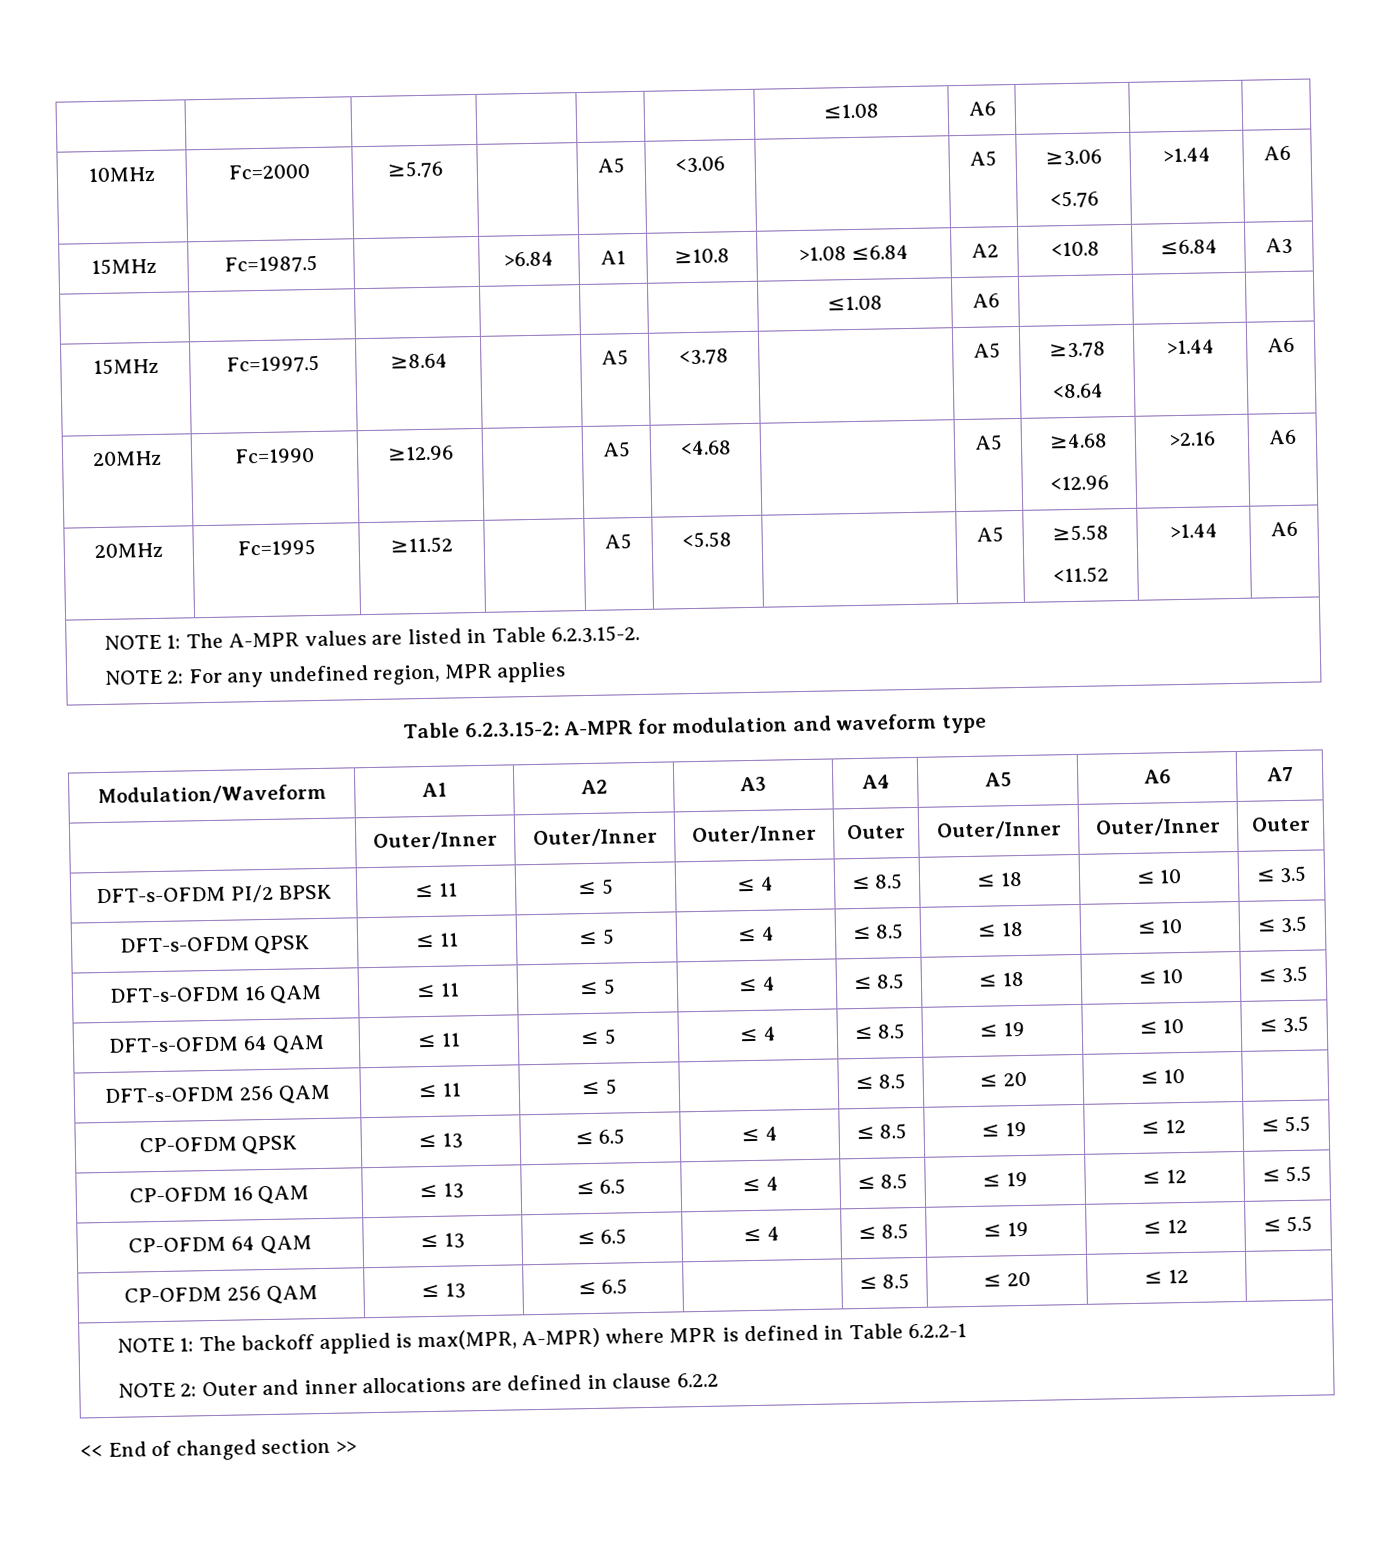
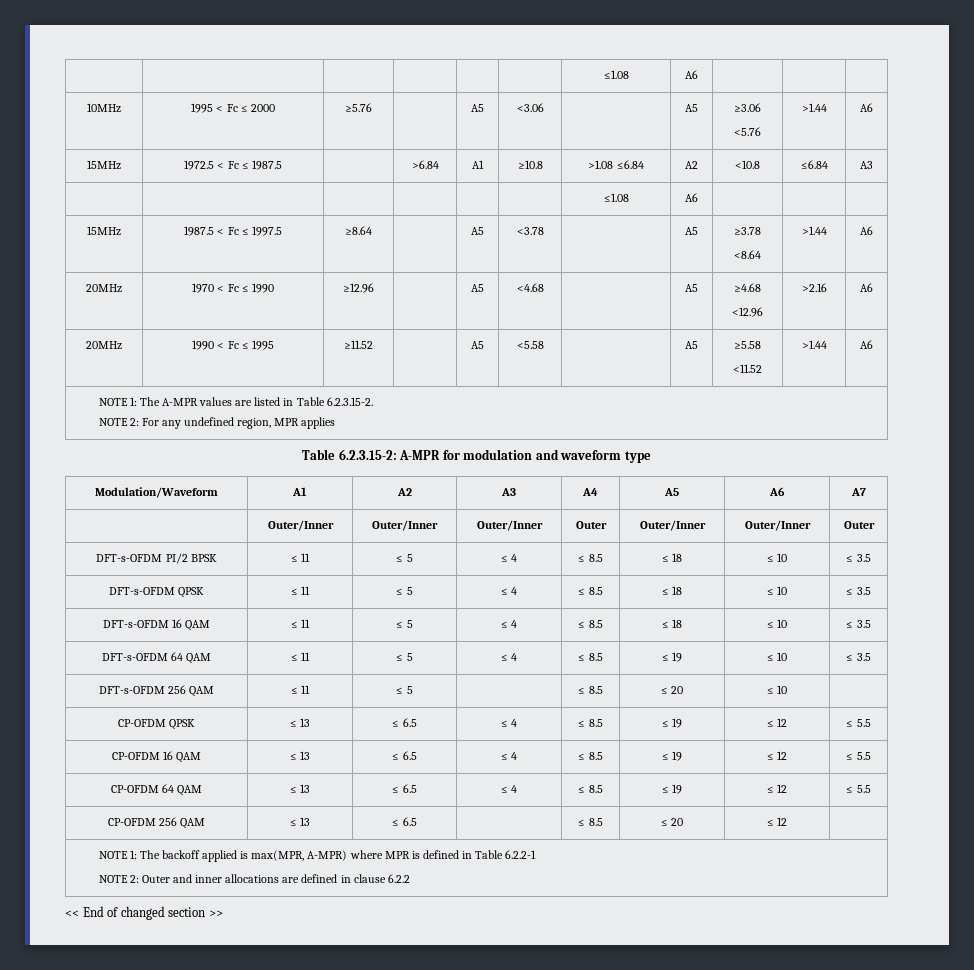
- 10MHz | Fc=2000 | ≥5.76 | | A5 | <3.06 | | A5 | ≥3.06
+ 10MHz | 1995 < Fc ≤ 2000 | ≥5.76 | | A5 | <3.06 | | A5 | ≥3.06
- 15MHz | Fc=1987.5 | | >6.84 | A1 | ≥10.8 | >1.08 ≤6.84 | A2 | <10.8 | ≤6.84 | A3
+ 15MHz | 1972.5 < Fc ≤ 1987.5 | | >6.84 | A1 | ≥10.8 | >1.08 ≤6.84 | A2 | <10.8 | ≤6.84 | A3
- 15MHz | Fc=1997.5 | ≥8.64 | | A5 | <3.78 | | A5 | ≥3.78
+ 15MHz | 1987.5 < Fc ≤ 1997.5 | ≥8.64 | | A5 | <3.78 | | A5 | ≥3.78
- 20MHz | Fc=1990 | ≥12.96 | | A5 | <4.68 | | A5 | ≥4.68
+ 20MHz | 1970 < Fc ≤ 1990 | ≥12.96 | | A5 | <4.68 | | A5 | ≥4.68
- 20MHz | Fc=1995 | ≥11.52 | | A5 | <5.58 | | A5 | ≥5.58
+ 20MHz | 1990 < Fc ≤ 1995 | ≥11.52 | | A5 | <5.58 | | A5 | ≥5.58

